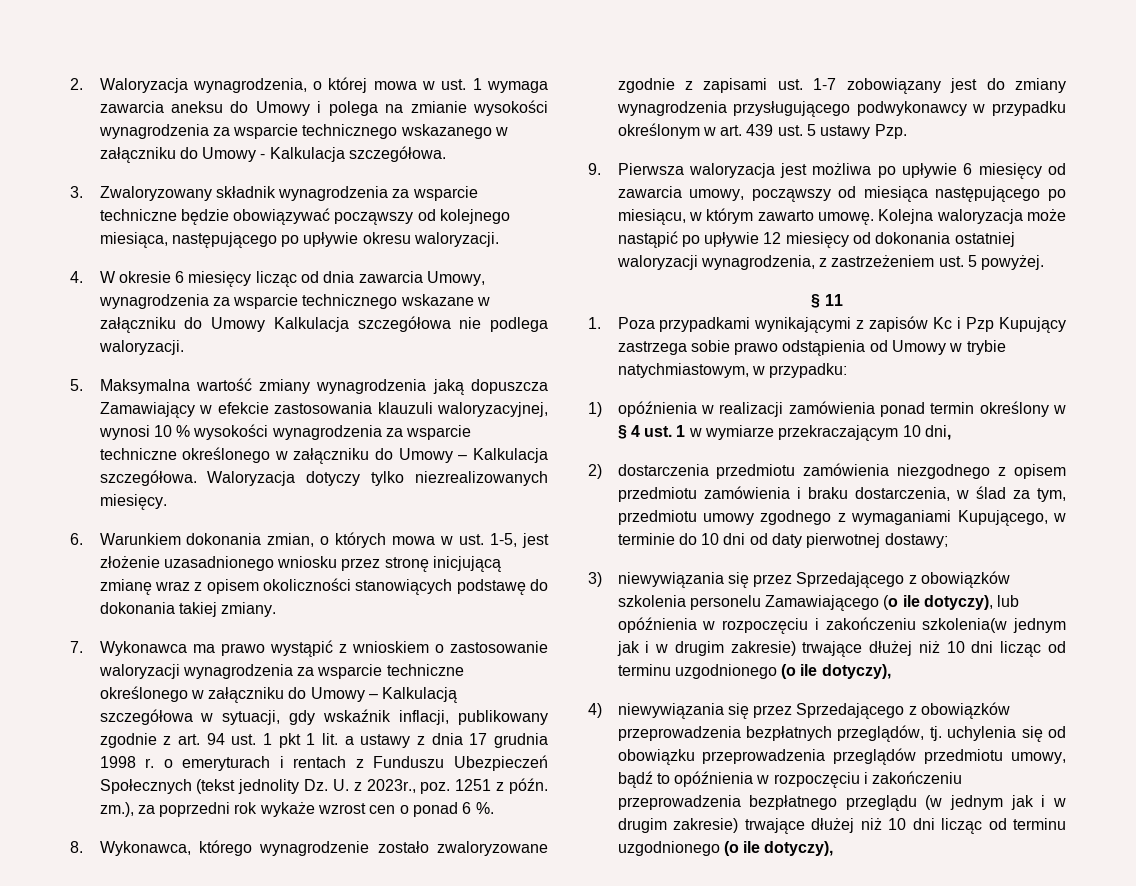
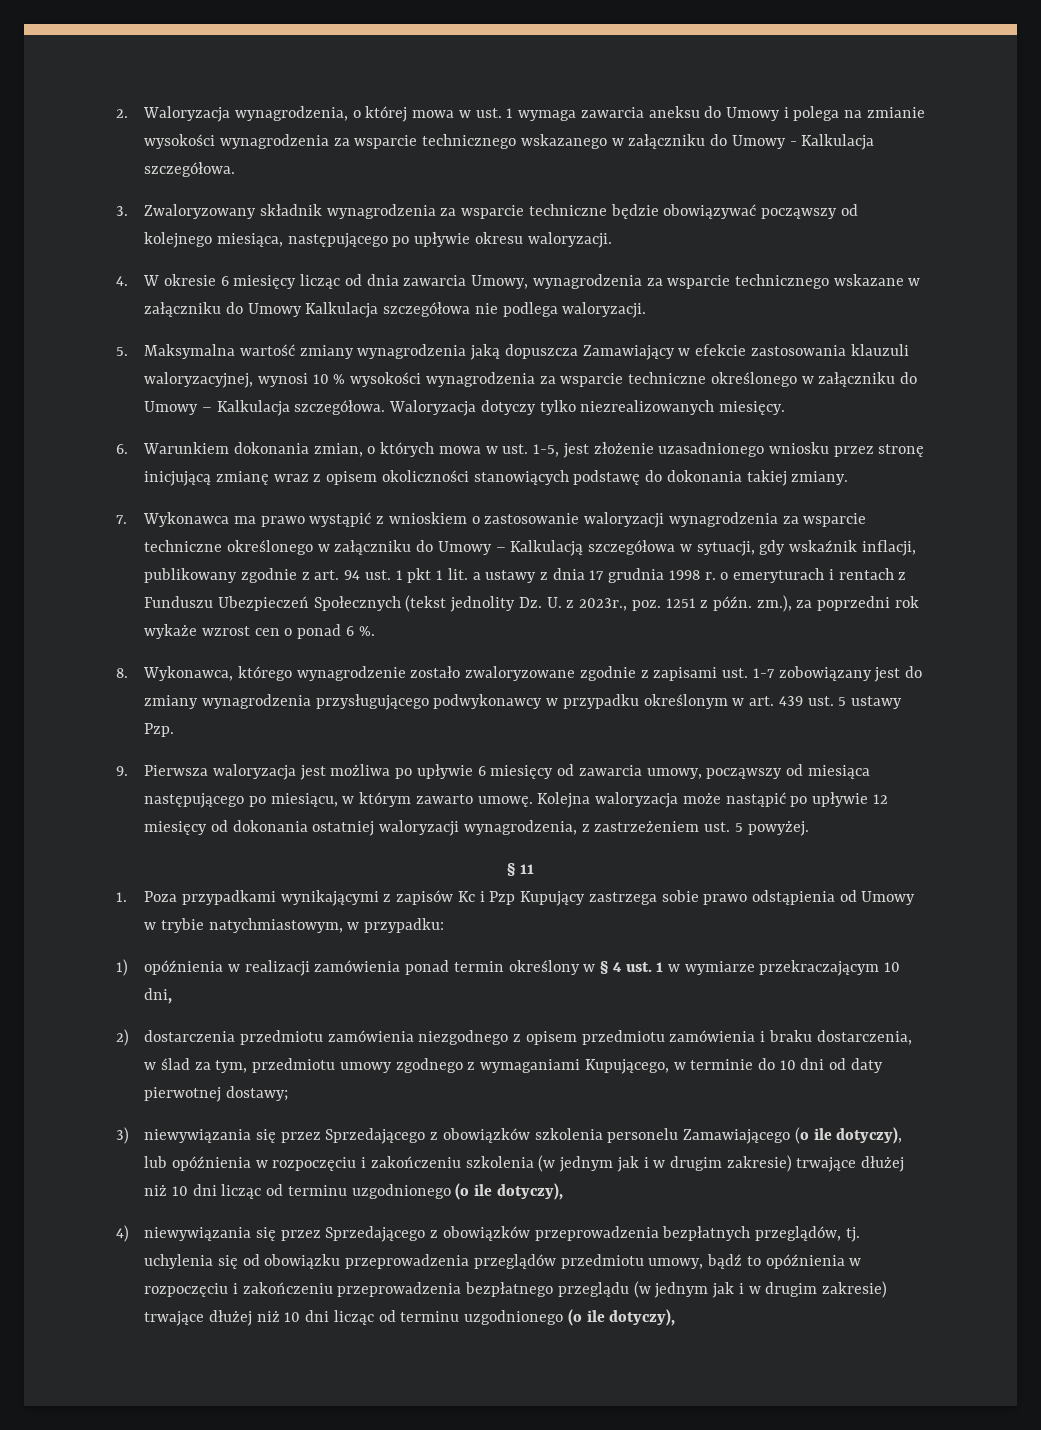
- 3) niewywiązania się przez Sprzedającego z obowiązków szkolenia personelu Zamawiającego (o ile dotyczy), lub opóźnienia w rozpoczęciu i zakończeniu szkolenia(w jednym jak i w drugim zakresie) trwające dłużej niż 10 dni licząc od terminu uzgodnionego (o ile dotyczy),
+ 3) niewywiązania się przez Sprzedającego z obowiązków szkolenia personelu Zamawiającego (o ile dotyczy), lub opóźnienia w rozpoczęciu i zakończeniu szkolenia (w jednym jak i w drugim zakresie) trwające dłużej niż 10 dni licząc od terminu uzgodnionego (o ile dotyczy),

